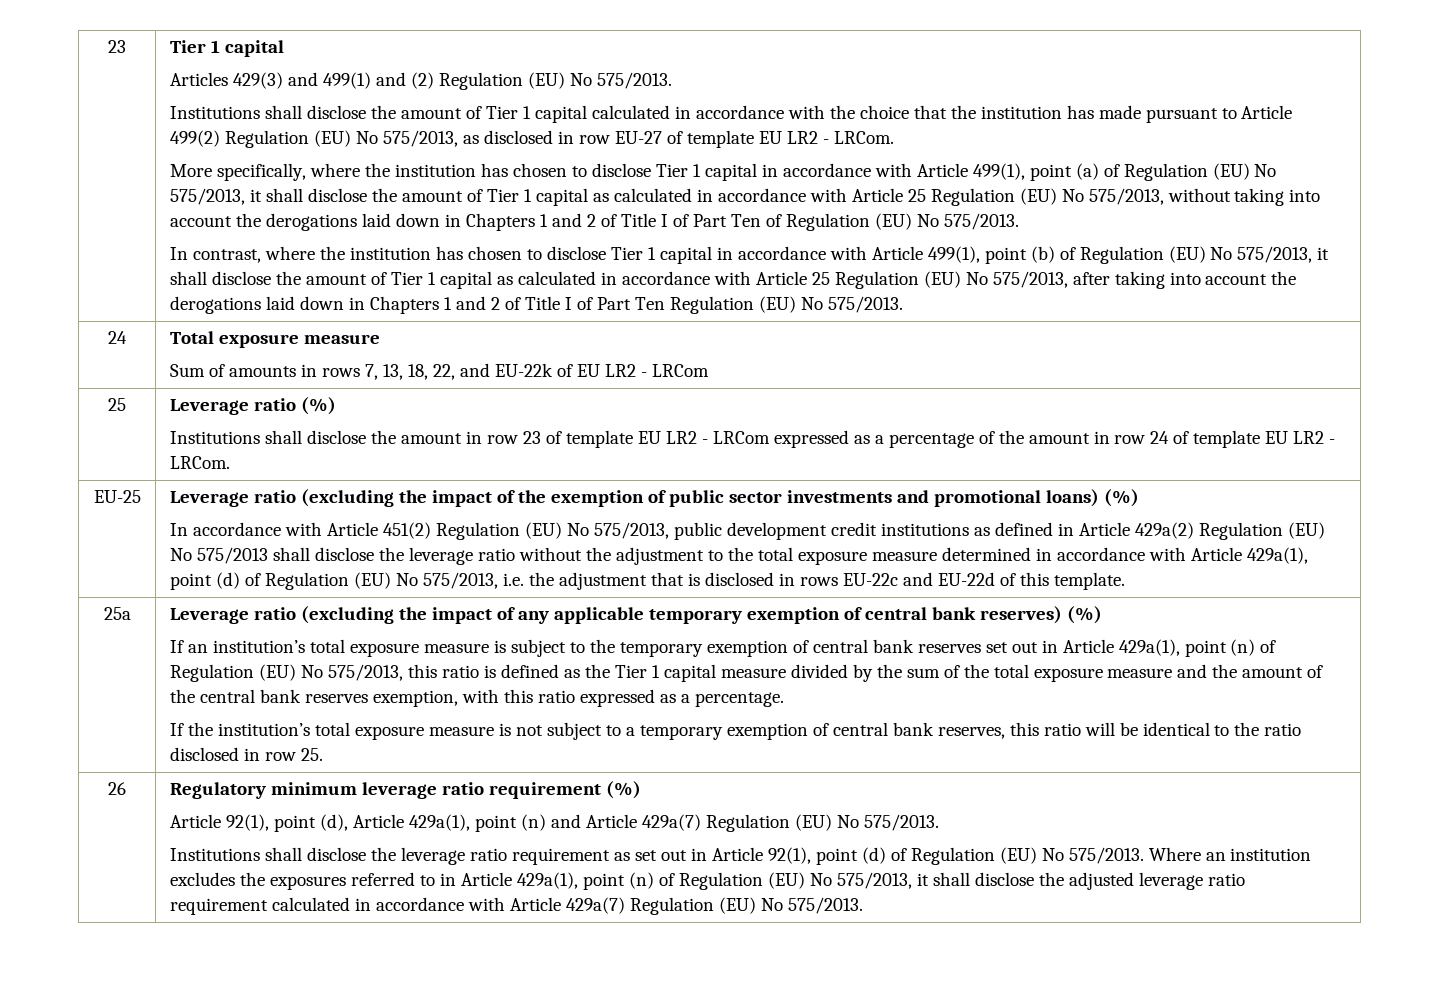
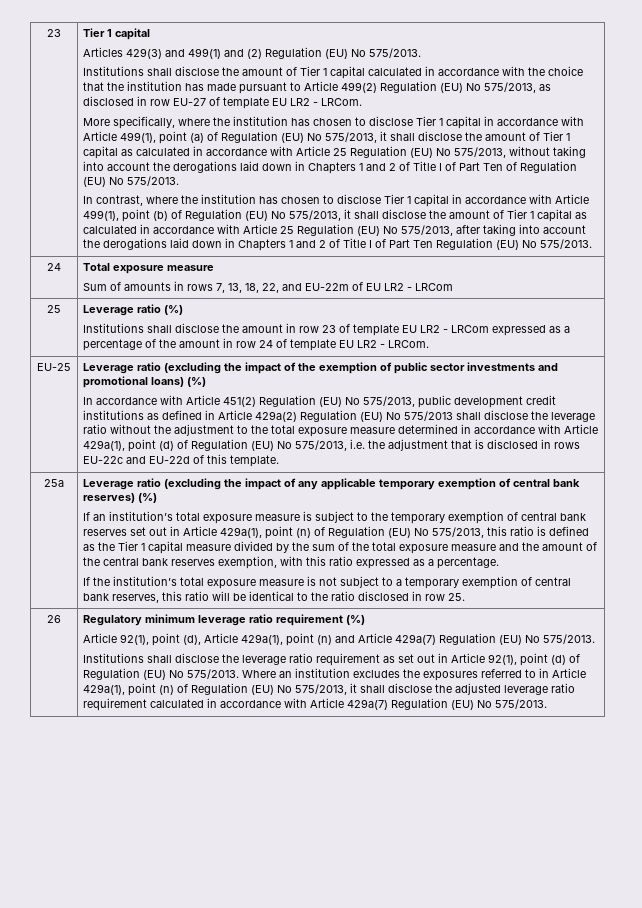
  24 | Total exposure measure
- Sum of amounts in rows 7, 13, 18, 22, and EU-22k of EU LR2 - LRCom
+ Sum of amounts in rows 7, 13, 18, 22, and EU-22m of EU LR2 - LRCom

